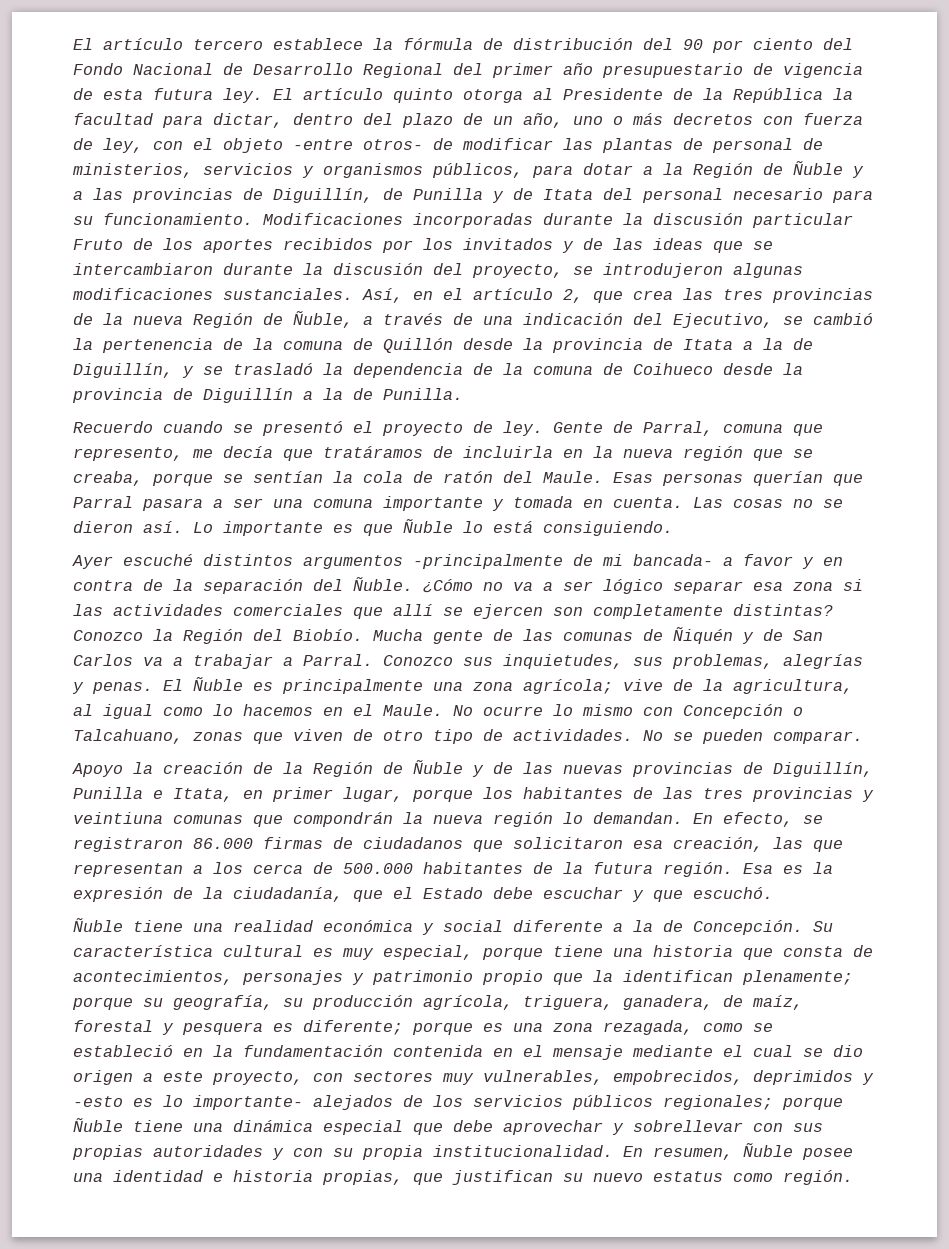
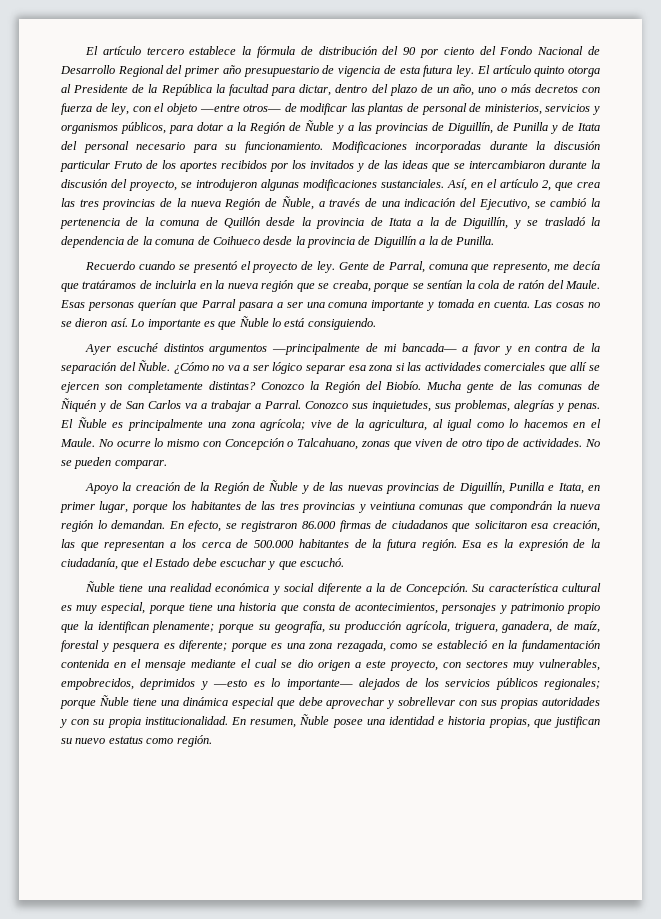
- El artículo quinto otorga al Presidente de la República la facultad para dictar, dentro del plazo de un año, uno o más decretos con fuerza de ley, con el objeto -entre otros- de modificar las plantas de personal de ministerios, servicios y organismos públicos, para dotar a la Región de Ñuble y a las provincias de Diguillín, de Punilla y de Itata del personal necesario para su funcionamiento.
+ El artículo quinto otorga al Presidente de la República la facultad para dictar, dentro del plazo de un año, uno o más decretos con fuerza de ley, con el objeto —entre otros— de modificar las plantas de personal de ministerios, servicios y organismos públicos, para dotar a la Región de Ñuble y a las provincias de Diguillín, de Punilla y de Itata del personal necesario para su funcionamiento.
- Ayer escuché distintos argumentos -principalmente de mi bancada- a favor y en contra de la separación del Ñuble.
+ Ayer escuché distintos argumentos —principalmente de mi bancada— a favor y en contra de la separación del Ñuble.
- porque es una zona rezagada, como se estableció en la fundamentación contenida en el mensaje mediante el cual se dio origen a este proyecto, con sectores muy vulnerables, empobrecidos, deprimidos y -esto es lo importante- alejados de los servicios públicos regionales;
+ porque es una zona rezagada, como se estableció en la fundamentación contenida en el mensaje mediante el cual se dio origen a este proyecto, con sectores muy vulnerables, empobrecidos, deprimidos y —esto es lo importante— alejados de los servicios públicos regionales;

